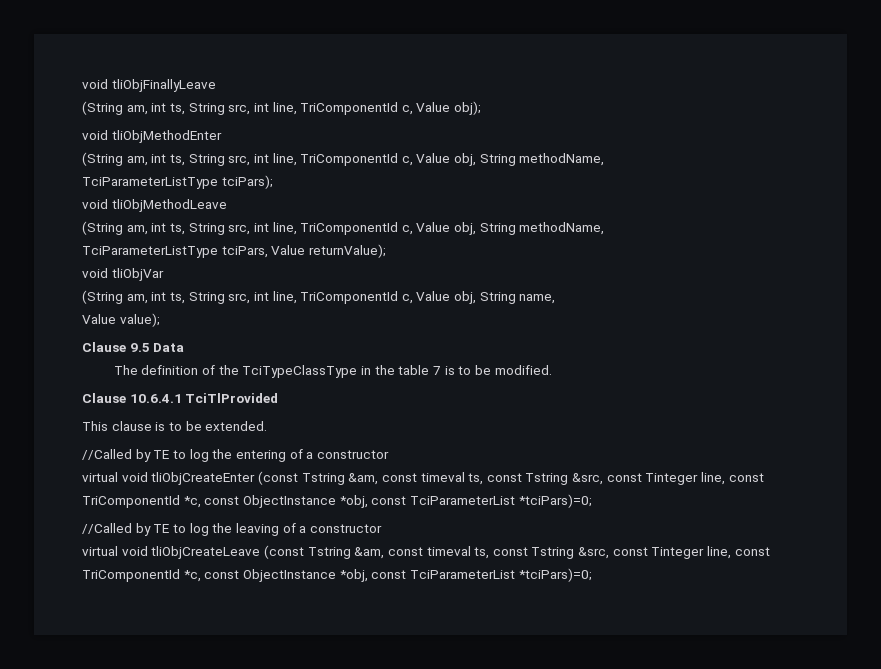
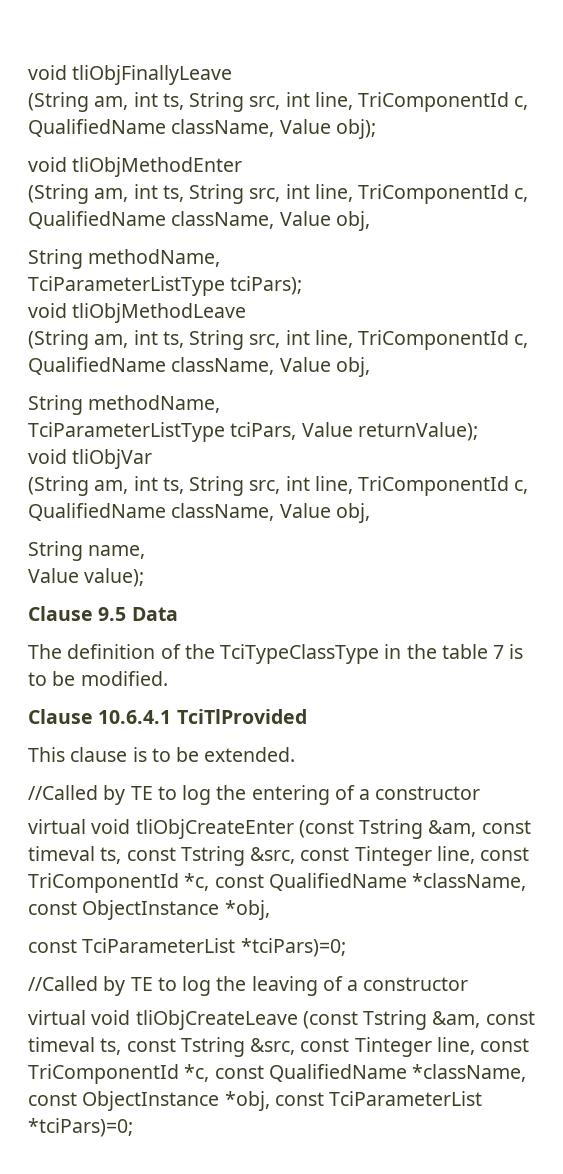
- (String am, int ts, String src, int line, TriComponentId c, Value obj);
+ (String am, int ts, String src, int line, TriComponentId c, QualifiedName className, Value obj);
  void tliObjMethodEnter
- (String am, int ts, String src, int line, TriComponentId c, Value obj, String methodName,
+ (String am, int ts, String src, int line, TriComponentId c, QualifiedName className, Value obj,
+ String methodName,
  void tliObjMethodLeave
- (String am, int ts, String src, int line, TriComponentId c, Value obj, String methodName,
+ (String am, int ts, String src, int line, TriComponentId c, QualifiedName className, Value obj,
+ String methodName,
  void tliObjVar
- (String am, int ts, String src, int line, TriComponentId c, Value obj, String name,
+ (String am, int ts, String src, int line, TriComponentId c, QualifiedName className, Value obj,
+ String name,
- virtual void tliObjCreateEnter (const Tstring &am, const timeval ts, const Tstring &src, const Tinteger line, const TriComponentId *c, const ObjectInstance *obj, const TciParameterList *tciPars)=0;
+ virtual void tliObjCreateEnter (const Tstring &am, const timeval ts, const Tstring &src, const Tinteger line, const TriComponentId *c, const QualifiedName *className, const ObjectInstance *obj,
+ const TciParameterList *tciPars)=0;
- virtual void tliObjCreateLeave (const Tstring &am, const timeval ts, const Tstring &src, const Tinteger line, const TriComponentId *c, const ObjectInstance *obj, const TciParameterList *tciPars)=0;
+ virtual void tliObjCreateLeave (const Tstring &am, const timeval ts, const Tstring &src, const Tinteger line, const TriComponentId *c, const QualifiedName *className, const ObjectInstance *obj, const TciParameterList *tciPars)=0;

